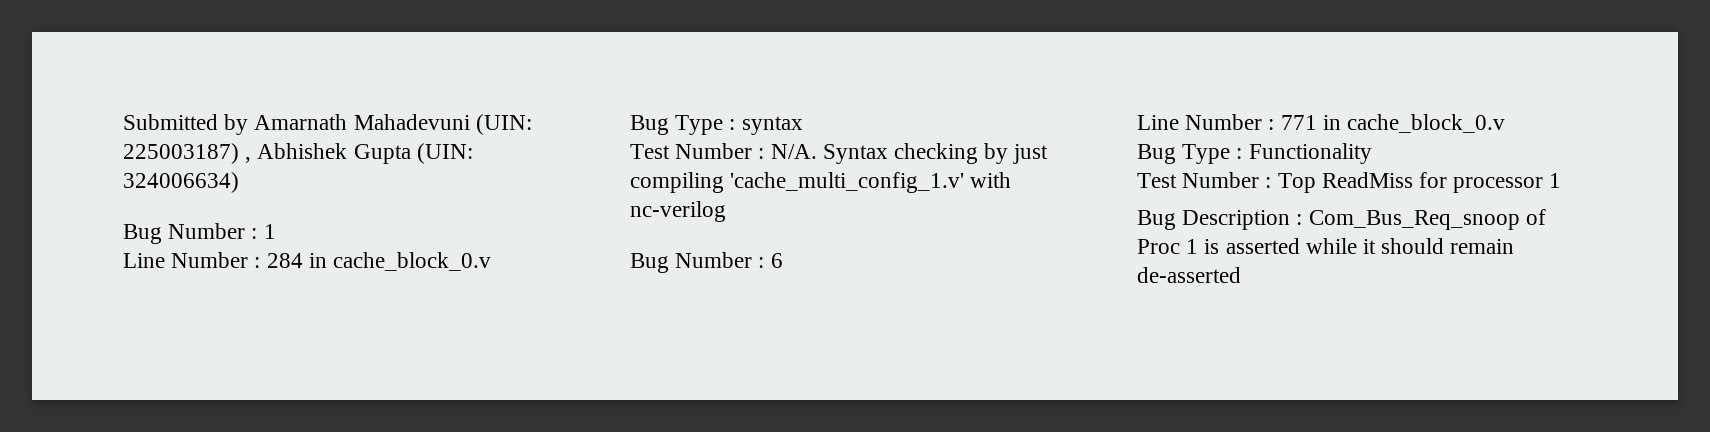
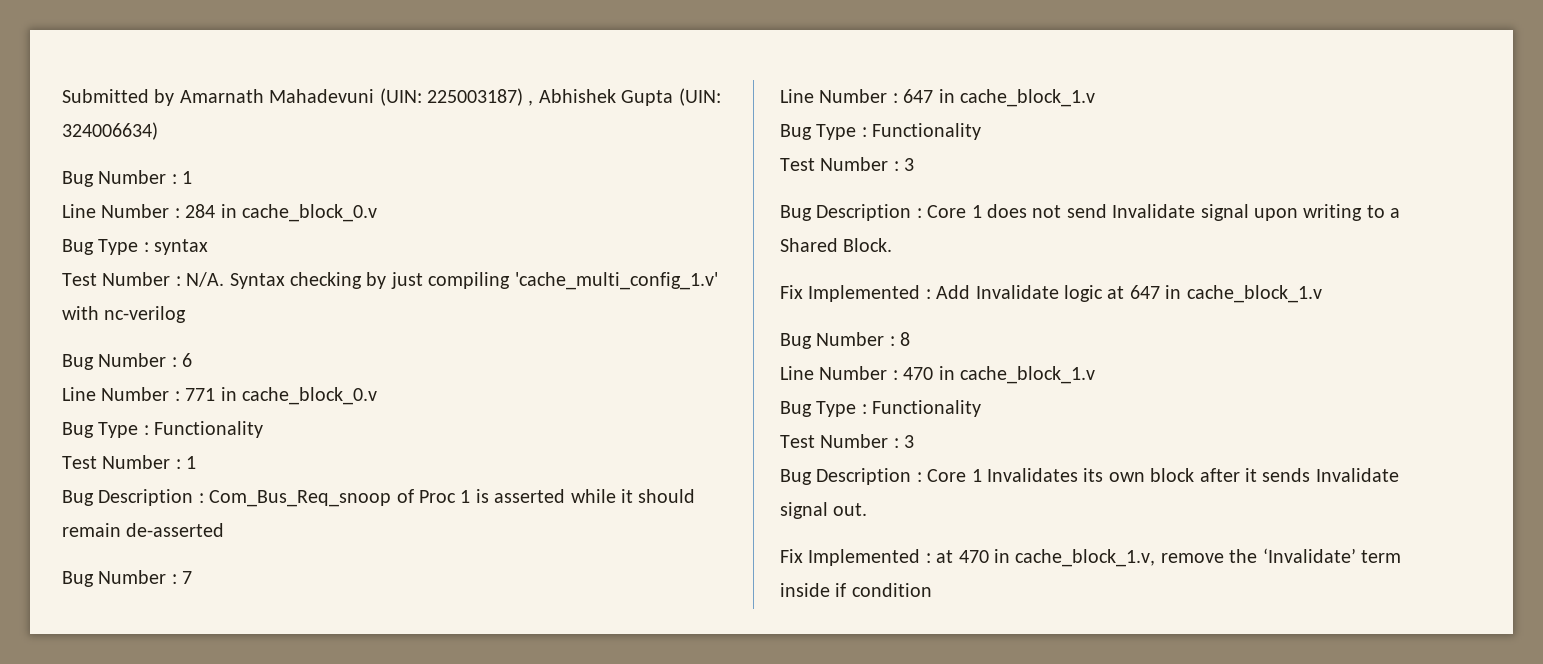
- Test Number : Top ReadMiss for processor 1
+ Test Number : 1
+ Bug Number : 7
+ Line Number : 647 in cache_block_1.v
+ Bug Type : Functionality
+ Test Number : 3
+ Bug Description : Core 1 does not send Invalidate signal upon writing to a Shared Block.
+ Fix Implemented : Add Invalidate logic at 647 in cache_block_1.v
+ Bug Number : 8
+ Line Number : 470 in cache_block_1.v
+ Bug Type : Functionality
+ Test Number : 3
+ Bug Description : Core 1 Invalidates its own block after it sends Invalidate signal out.
+ Fix Implemented : at 470 in cache_block_1.v, remove the ‘Invalidate’ term inside if condition

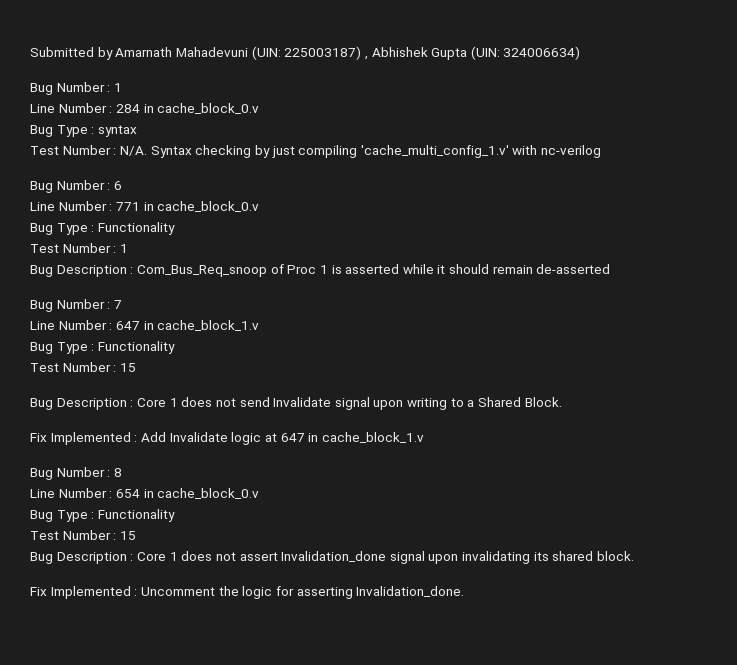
  Line Number : 647 in cache_block_1.v
  Bug Type : Functionality
- Test Number : 3
+ Test Number : 15
- Line Number : 470 in cache_block_1.v
+ Line Number : 654 in cache_block_0.v
  Bug Type : Functionality
- Test Number : 3
- Bug Description : Core 1 Invalidates its own block after it sends Invalidate signal out.
- Fix Implemented : at 470 in cache_block_1.v, remove the ‘Invalidate’ term inside if condition
+ Test Number : 15
+ Bug Description : Core 1 does not assert Invalidation_done signal upon invalidating its shared block.
+ Fix Implemented : Uncomment the logic for asserting Invalidation_done.

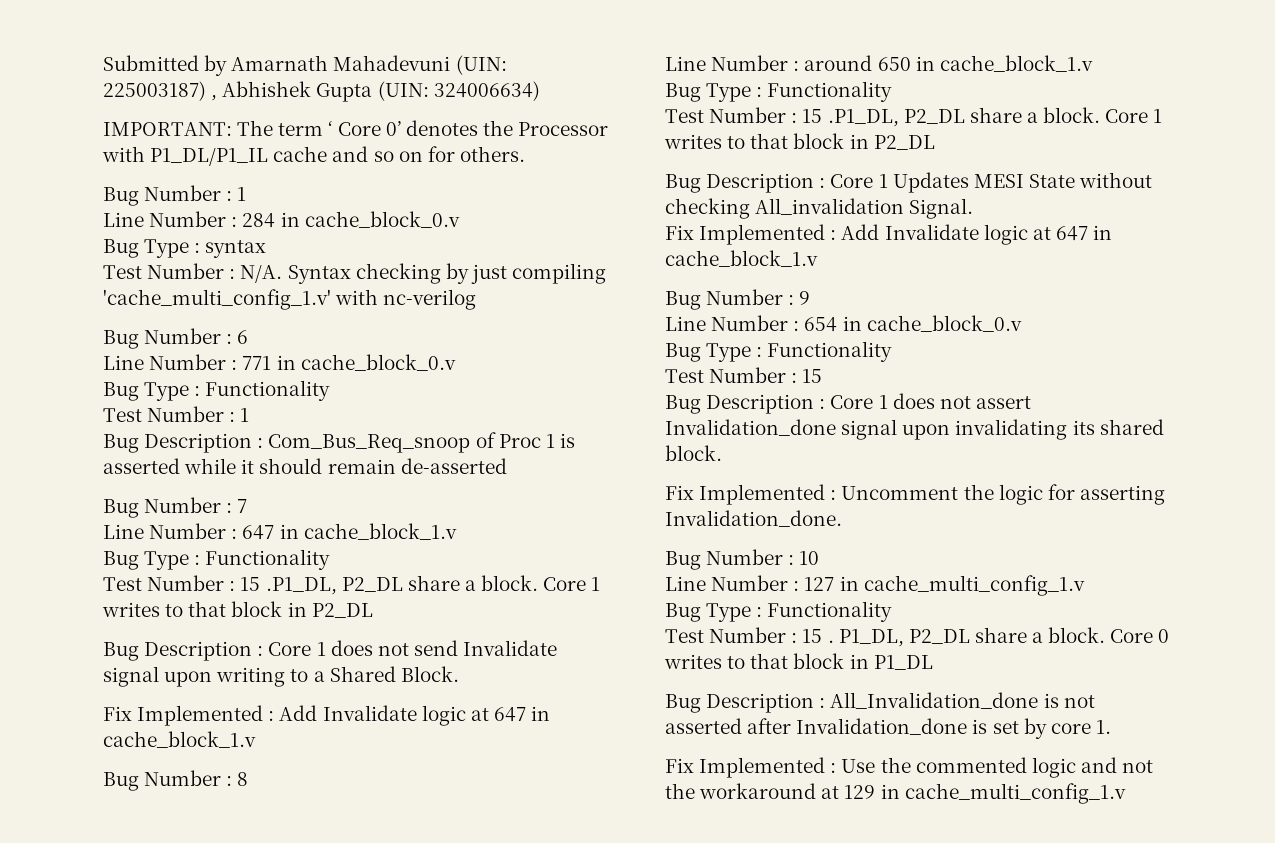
+ IMPORTANT: The term ‘ Core 0’ denotes the Processor with P1_DL/P1_IL cache and so on for others.
  Line Number : 647 in cache_block_1.v
  Bug Type : Functionality
- Test Number : 15
+ Test Number : 15 .P1_DL, P2_DL share a block. Core 1 writes to that block in P2_DL
+ Line Number : around 650 in cache_block_1.v
+ Bug Type : Functionality
+ Test Number : 15 .P1_DL, P2_DL share a block. Core 1 writes to that block in P2_DL
+ Bug Description : Core 1 Updates MESI State without checking All_invalidation Signal.
+ Fix Implemented : Add Invalidate logic at 647 in cache_block_1.v
+ Bug Number : 9
+ Bug Number : 10
+ Line Number : 127 in cache_multi_config_1.v
+ Bug Type : Functionality
+ Test Number : 15 . P1_DL, P2_DL share a block. Core 0 writes to that block in P1_DL
+ Bug Description : All_Invalidation_done is not asserted after Invalidation_done is set by core 1.
+ Fix Implemented : Use the commented logic and not the workaround at 129 in cache_multi_config_1.v

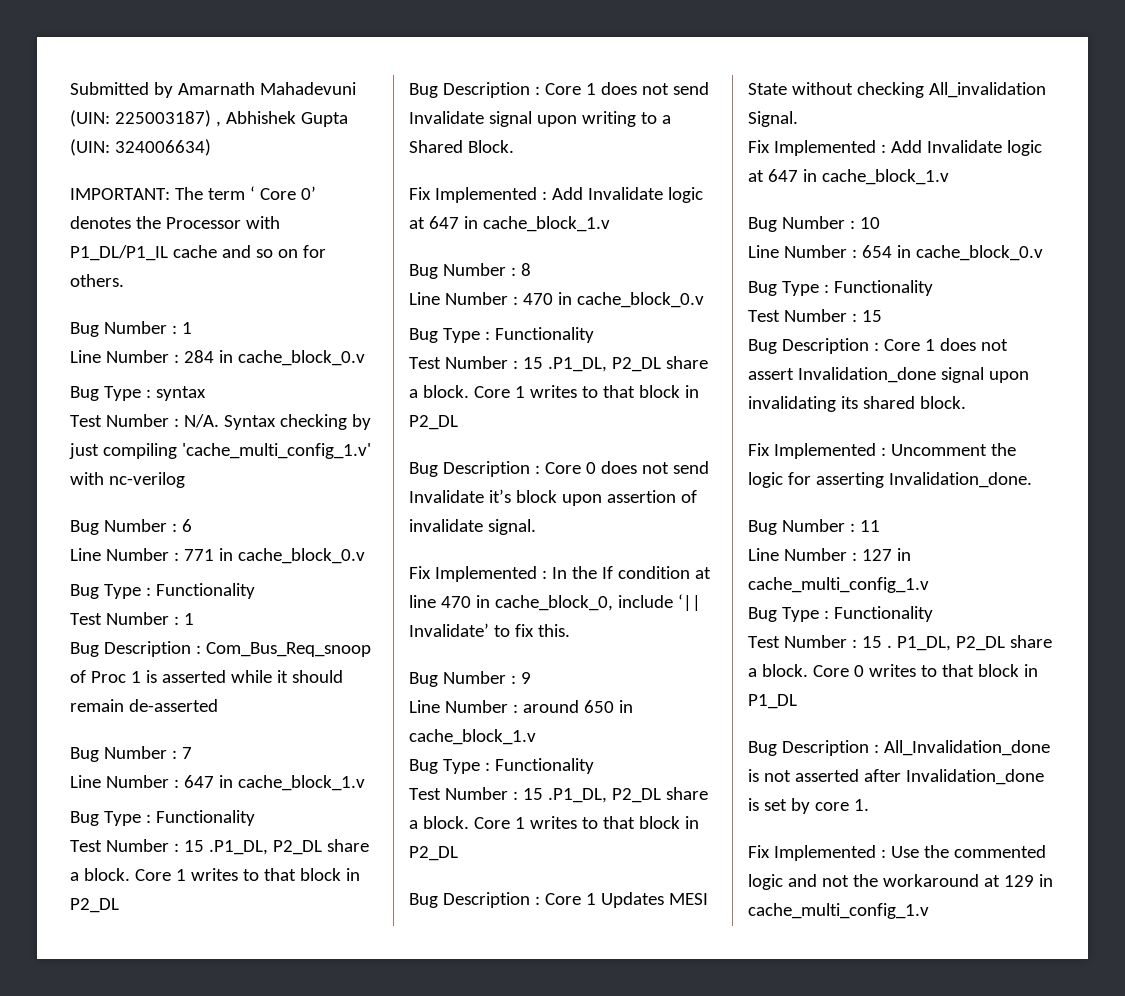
+ Line Number : 470 in cache_block_0.v
+ Bug Type : Functionality
+ Test Number : 15 .P1_DL, P2_DL share a block. Core 1 writes to that block in P2_DL
+ Bug Description : Core 0 does not send Invalidate it’s block upon assertion of invalidate signal.
+ Fix Implemented : In the If condition at line 470 in cache_block_0, include ‘|| Invalidate’ to fix this.
+ Bug Number : 9
- Bug Number : 9
+ Bug Number : 10
- Bug Number : 10
+ Bug Number : 11

